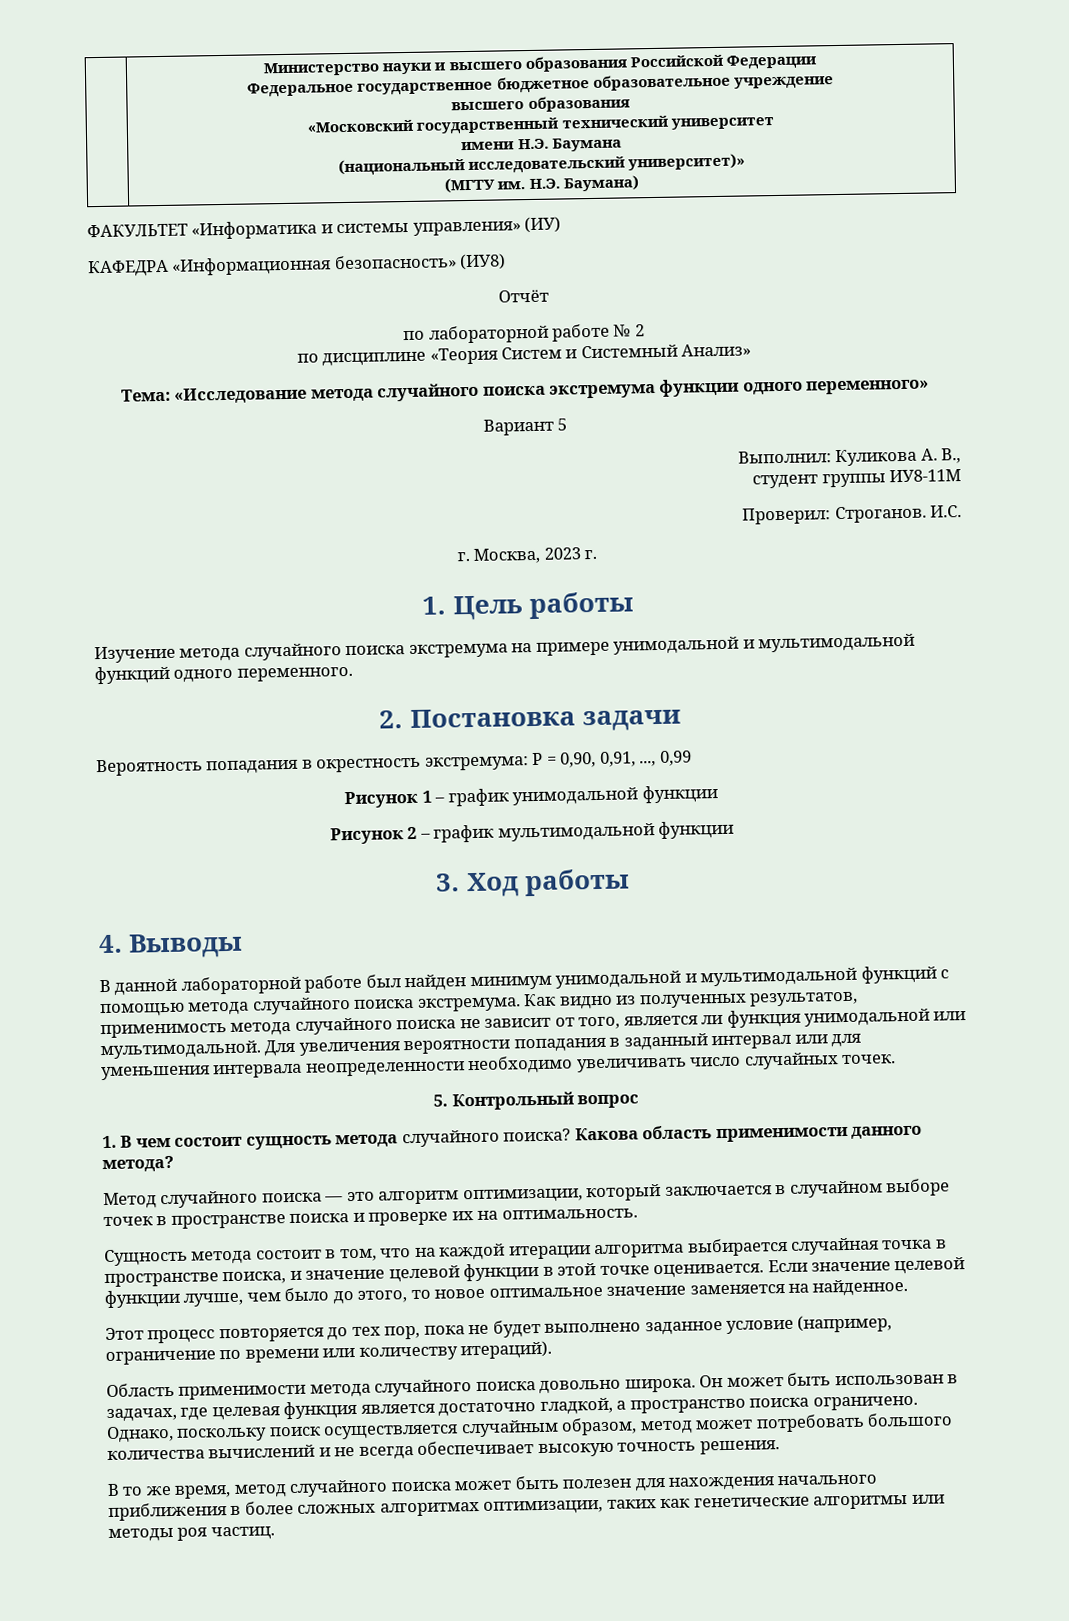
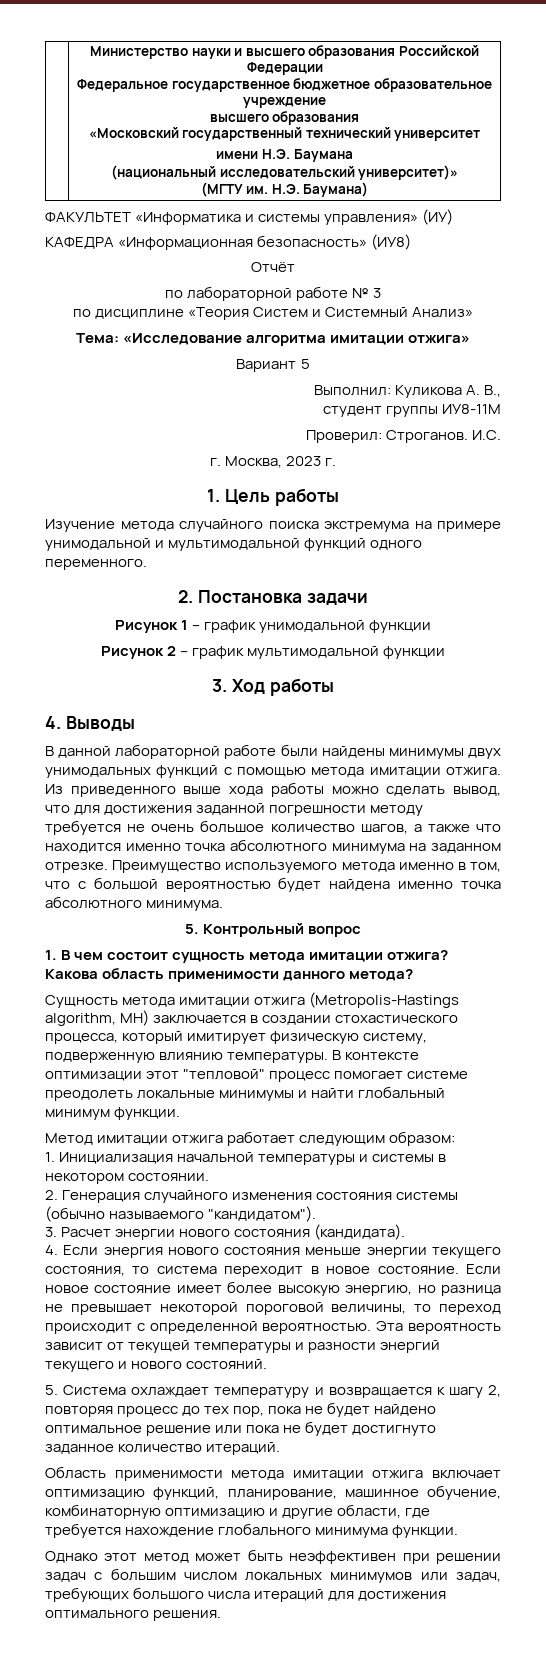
- по лабораторной работе № 2
+ по лабораторной работе № 3
- Тема: «Исследование метода случайного поиска экстремума функции одного переменного»
+ Тема: «Исследование алгоритма имитации отжига»
- Вероятность попадания в окрестность экстремума: P = 0,90, 0,91, ..., 0,99
- В данной лабораторной работе был найден минимум унимодальной и мультимодальной функций с помощью метода случайного поиска экстремума. Как видно из полученных результатов, применимость метода случайного поиска не зависит от того, является ли функция унимодальной или мультимодальной. Для увеличения вероятности попадания в заданный интервал или для уменьшения интервала неопределенности необходимо увеличивать число случайных точек.
+ В данной лабораторной работе были найдены минимумы двух унимодальных функций с помощью метода имитации отжига. Из приведенного выше хода работы можно сделать вывод, что для достижения заданной погрешности методу требуется не очень большое количество шагов, а также что находится именно точка абсолютного минимума на заданном отрезке. Преимущество используемого метода именно в том, что с большой вероятностью будет найдена именно точка абсолютного минимума.
- 1. В чем состоит сущность метода случайного поиска?
+ 1. В чем состоит сущность метода имитации отжига?
- Метод случайного поиска — это алгоритм оптимизации, который заключается в случайном выборе точек в пространстве поиска и проверке их на оптимальность.
- Сущность метода состоит в том, что на каждой итерации алгоритма выбирается случайная точка в пространстве поиска, и значение целевой функции в этой точке оценивается. Если значение целевой функции лучше, чем было до этого, то новое оптимальное значение заменяется на найденное.
- Этот процесс повторяется до тех пор, пока не будет выполнено заданное условие (например, ограничение по времени или количеству итераций).
- Область применимости метода случайного поиска довольно широка. Он может быть использован в задачах, где целевая функция является достаточно гладкой, а пространство поиска ограничено. Однако, поскольку поиск осуществляется случайным образом, метод может потребовать большого количества вычислений и не всегда обеспечивает высокую точность решения.
- В то же время, метод случайного поиска может быть полезен для нахождения начального приближения в более сложных алгоритмах оптимизации, таких как генетические алгоритмы или методы роя частиц.
+ Сущность метода имитации отжига (Metropolis-Hastings algorithm, MH) заключается в создании стохастического процесса, который имитирует физическую систему, подверженную влиянию температуры. В контексте оптимизации этот "тепловой" процесс помогает системе преодолеть локальные минимумы и найти глобальный минимум функции.
+ Метод имитации отжига работает следующим образом:
+ 1. Инициализация начальной температуры и системы в некотором состоянии.
+ 2. Генерация случайного изменения состояния системы (обычно называемого "кандидатом").
+ 3. Расчет энергии нового состояния (кандидата).
+ 4. Если энергия нового состояния меньше энергии текущего состояния, то система переходит в новое состояние. Если новое состояние имеет более высокую энергию, но разница не превышает некоторой пороговой величины, то переход происходит с определенной вероятностью. Эта вероятность зависит от текущей температуры и разности энергий текущего и нового состояний.
+ 5. Система охлаждает температуру и возвращается к шагу 2, повторяя процесс до тех пор, пока не будет найдено оптимальное решение или пока не будет достигнуто заданное количество итераций.
+ Область применимости метода имитации отжига включает оптимизацию функций, планирование, машинное обучение, комбинаторную оптимизацию и другие области, где требуется нахождение глобального минимума функции.
+ Однако этот метод может быть неэффективен при решении задач с большим числом локальных минимумов или задач, требующих большого числа итераций для достижения оптимального решения.

